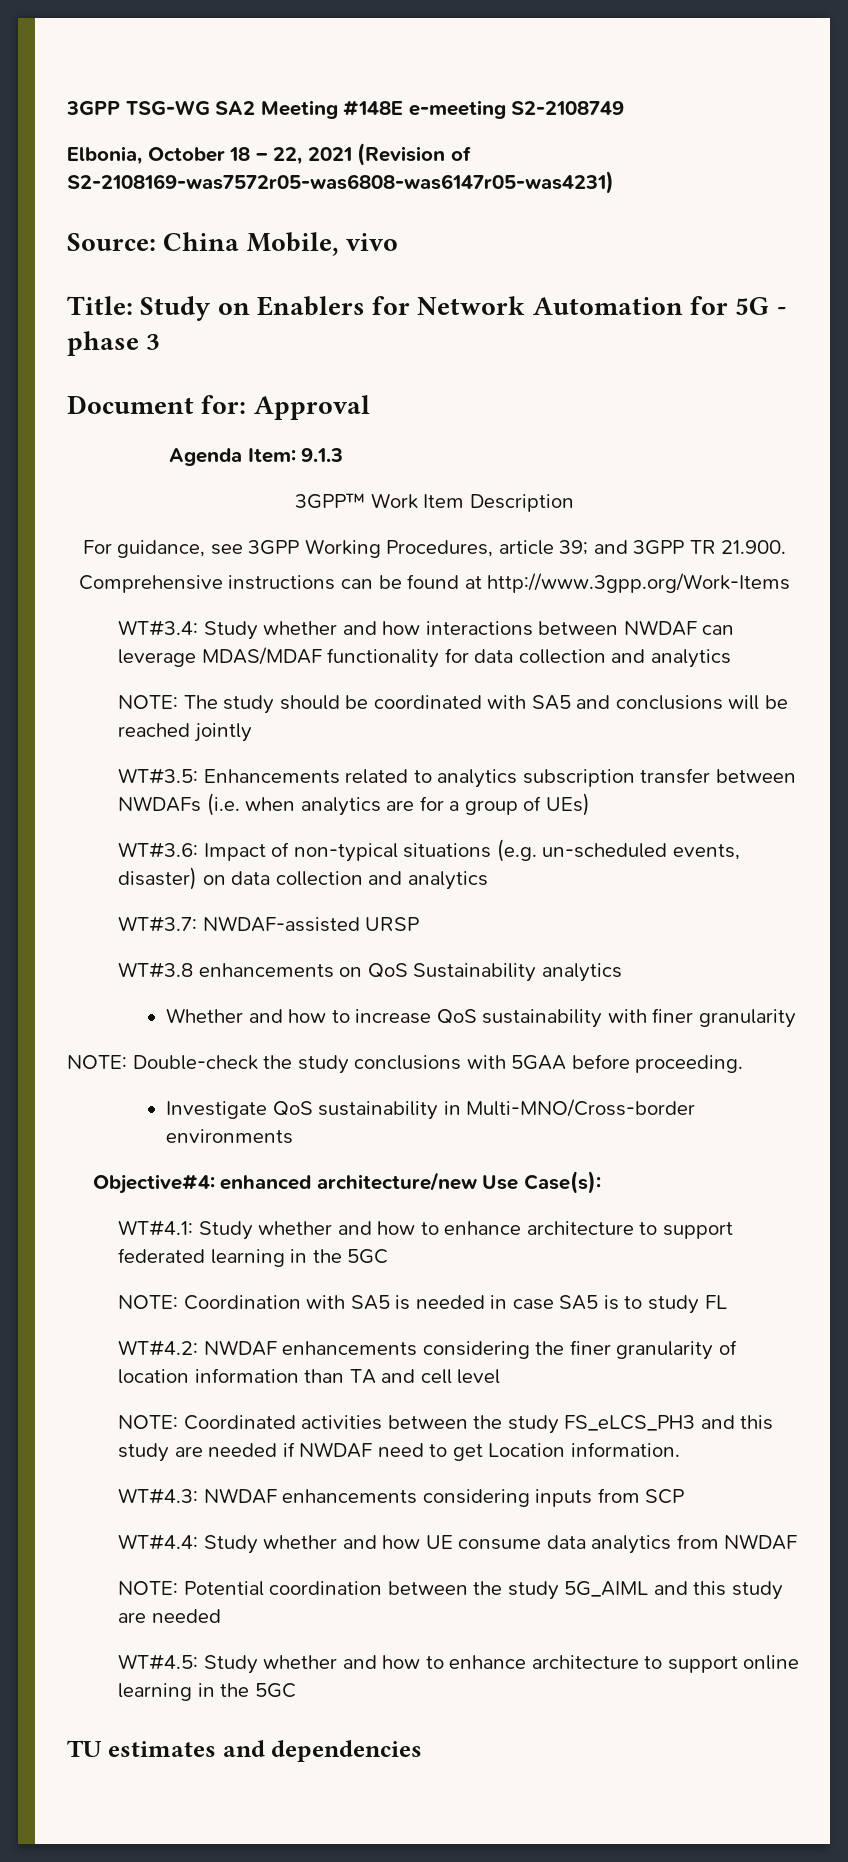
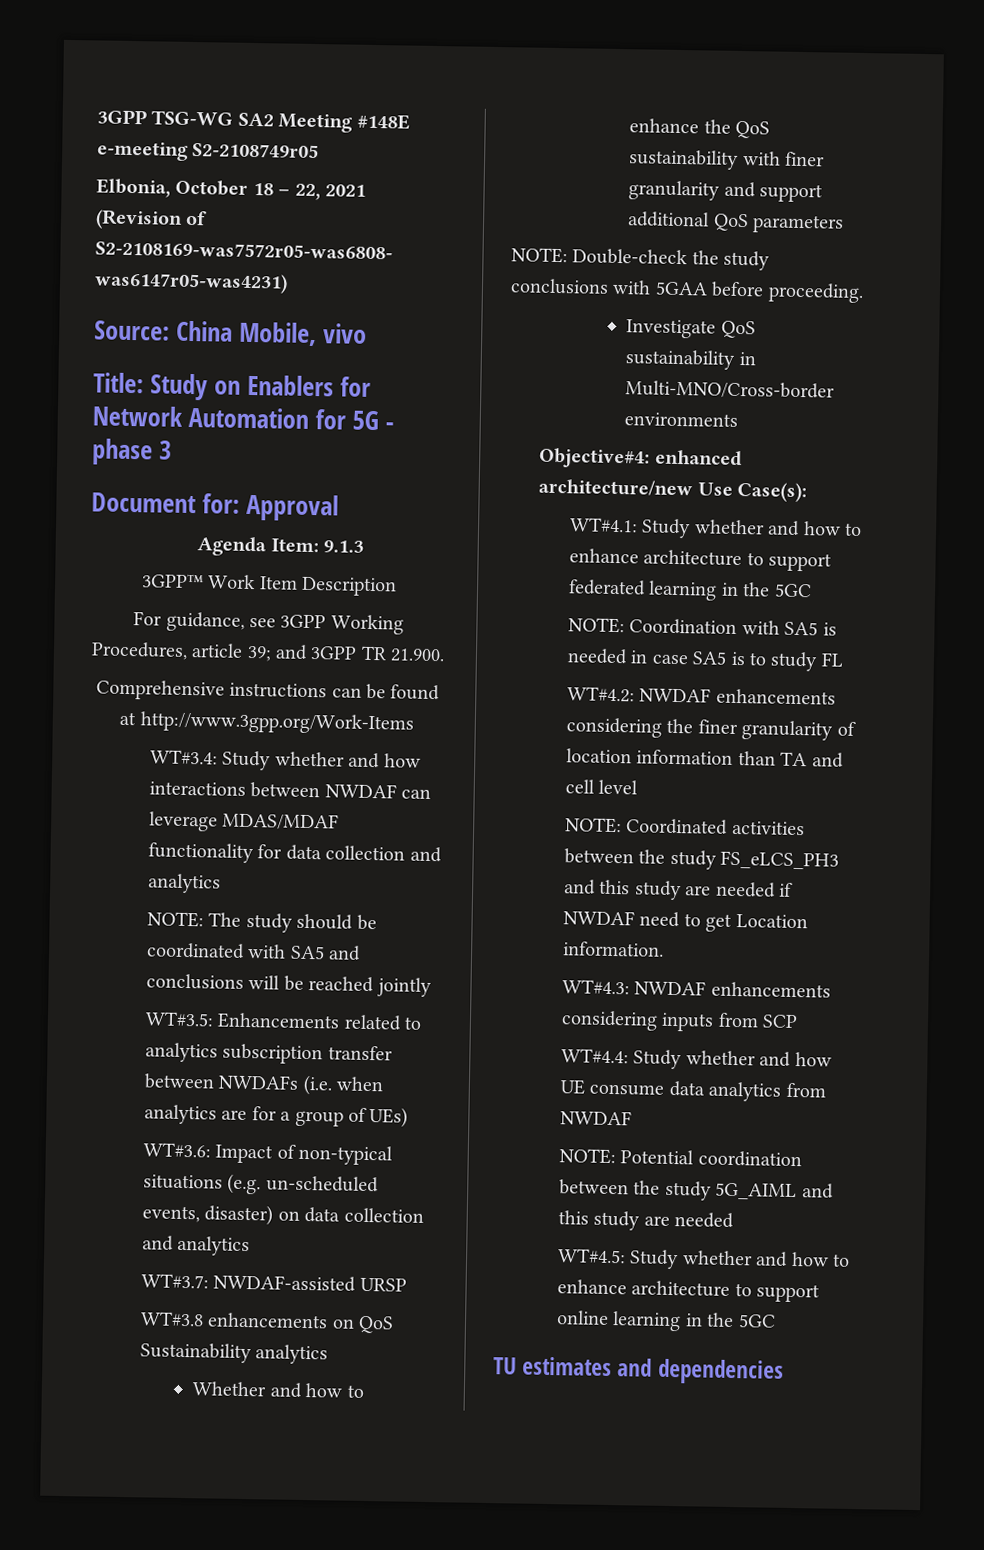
- 3GPP TSG-WG SA2 Meeting #148E e-meeting S2-2108749
+ 3GPP TSG-WG SA2 Meeting #148E e-meeting S2-2108749r05
- Whether and how to increase QoS sustainability with finer granularity
+ Whether and how to enhance the QoS sustainability with finer granularity and support additional QoS parameters

